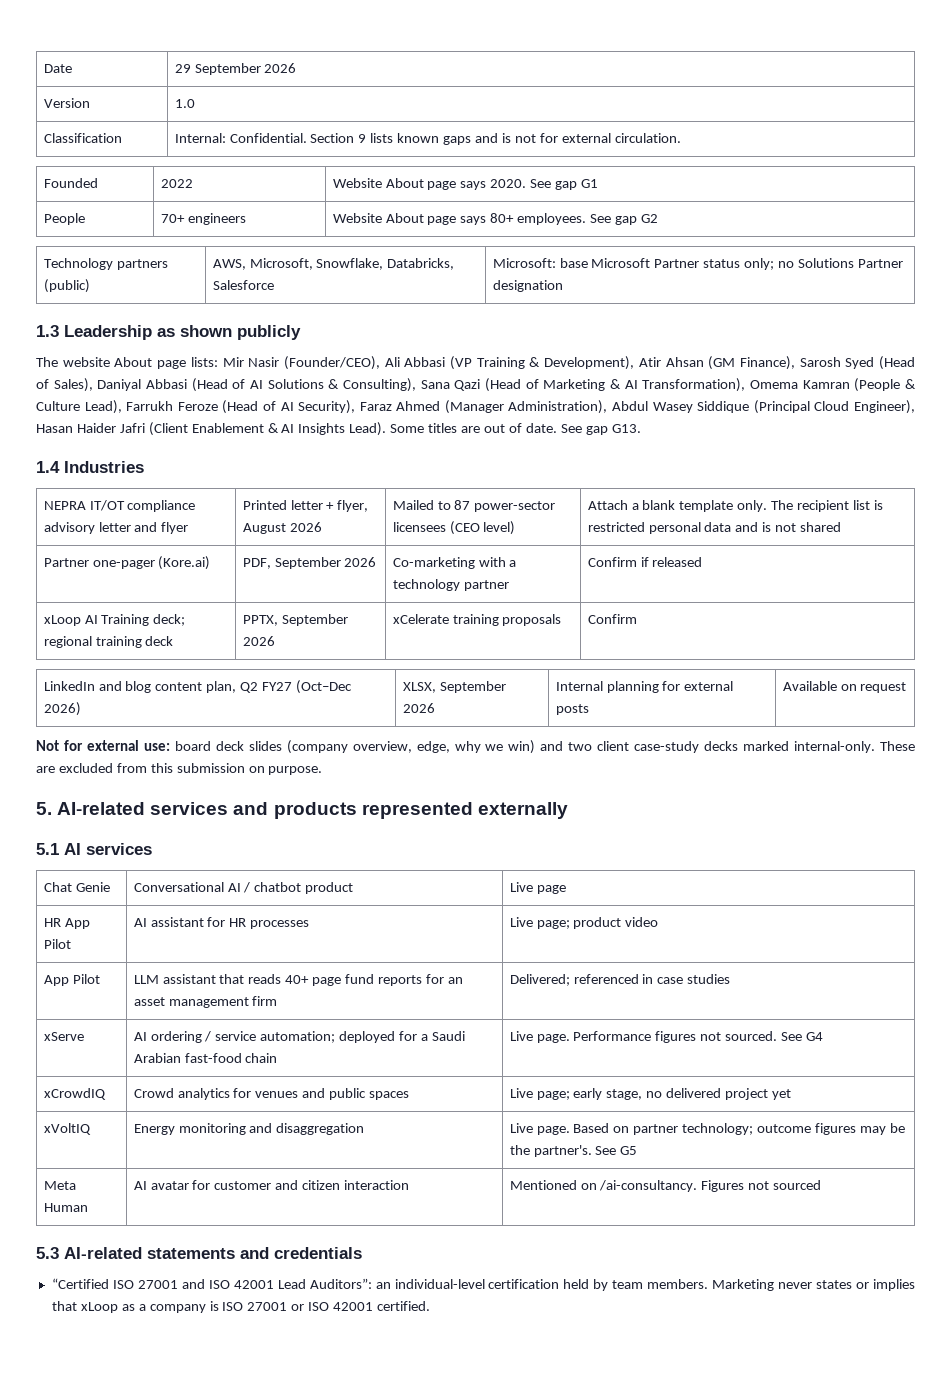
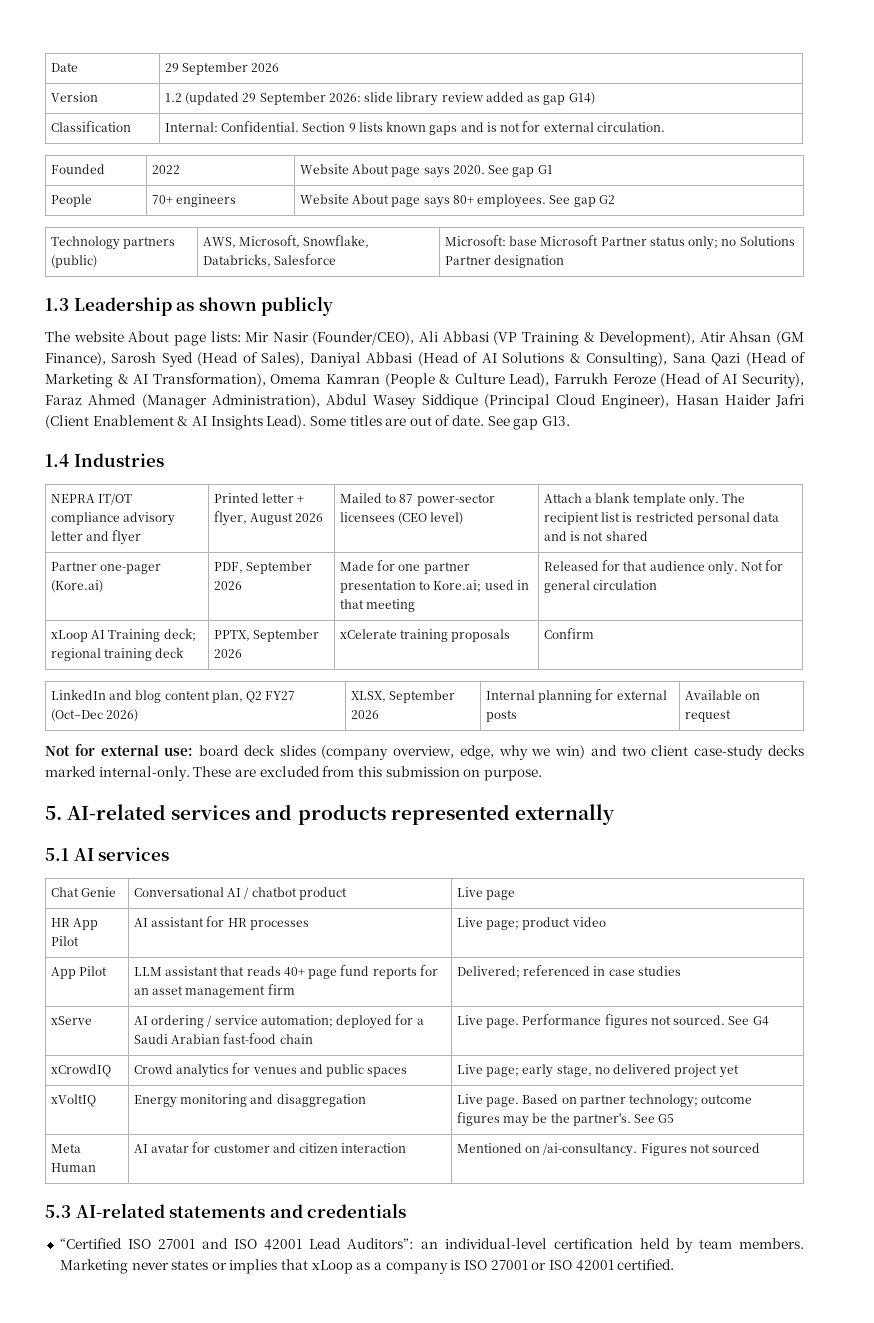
- Version | 1.0
+ Version | 1.2 (updated 29 September 2026: slide library review added as gap G14)
- Partner one-pager (Kore.ai) | PDF, September 2026 | Co-marketing with a technology partner | Confirm if released
+ Partner one-pager (Kore.ai) | PDF, September 2026 | Made for one partner presentation to Kore.ai; used in that meeting | Released for that audience only. Not for general circulation

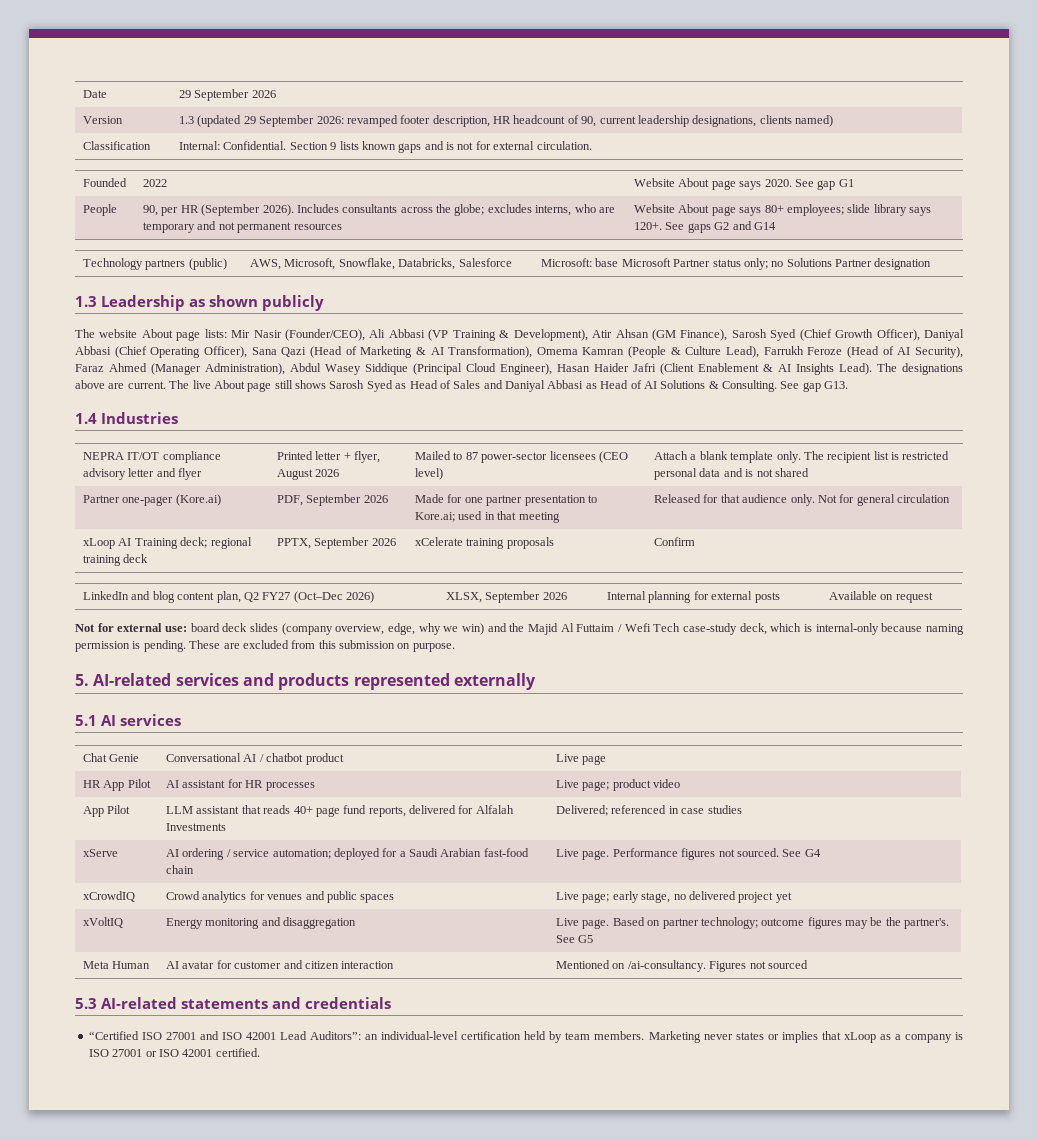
- Version | 1.2 (updated 29 September 2026: slide library review added as gap G14)
+ Version | 1.3 (updated 29 September 2026: revamped footer description, HR headcount of 90, current leadership designations, clients named)
- People | 70+ engineers | Website About page says 80+ employees. See gap G2
+ People | 90, per HR (September 2026). Includes consultants across the globe; excludes interns, who are temporary and not permanent resources | Website About page says 80+ employees; slide library says 120+. See gaps G2 and G14
- The website About page lists: Mir Nasir (Founder/CEO), Ali Abbasi (VP Training & Development), Atir Ahsan (GM Finance), Sarosh Syed (Head of Sales), Daniyal Abbasi (Head of AI Solutions & Consulting), Sana Qazi (Head of Marketing & AI Transformation), Omema Kamran (People & Culture Lead), Farrukh Feroze (Head of AI Security), Faraz Ahmed (Manager Administration), Abdul Wasey Siddique (Principal Cloud Engineer), Hasan Haider Jafri (Client Enablement & AI Insights Lead).
+ The website About page lists: Mir Nasir (Founder/CEO), Ali Abbasi (VP Training & Development), Atir Ahsan (GM Finance), Sarosh Syed (Chief Growth Officer), Daniyal Abbasi (Chief Operating Officer), Sana Qazi (Head of Marketing & AI Transformation), Omema Kamran (People & Culture Lead), Farrukh Feroze (Head of AI Security), Faraz Ahmed (Manager Administration), Abdul Wasey Siddique (Principal Cloud Engineer), Hasan Haider Jafri (Client Enablement & AI Insights Lead).
- Some titles are out of date.
+ The designations above are current. The live About page still shows Sarosh Syed as Head of Sales and Daniyal Abbasi as Head of AI Solutions & Consulting.
- Not for external use: board deck slides (company overview, edge, why we win) and two client case-study decks marked internal-only.
+ Not for external use: board deck slides (company overview, edge, why we win) and the Majid Al Futtaim / Wefi Tech case-study deck, which is internal-only because naming permission is pending.
- App Pilot | LLM assistant that reads 40+ page fund reports for an asset management firm | Delivered; referenced in case studies
+ App Pilot | LLM assistant that reads 40+ page fund reports, delivered for Alfalah Investments | Delivered; referenced in case studies

